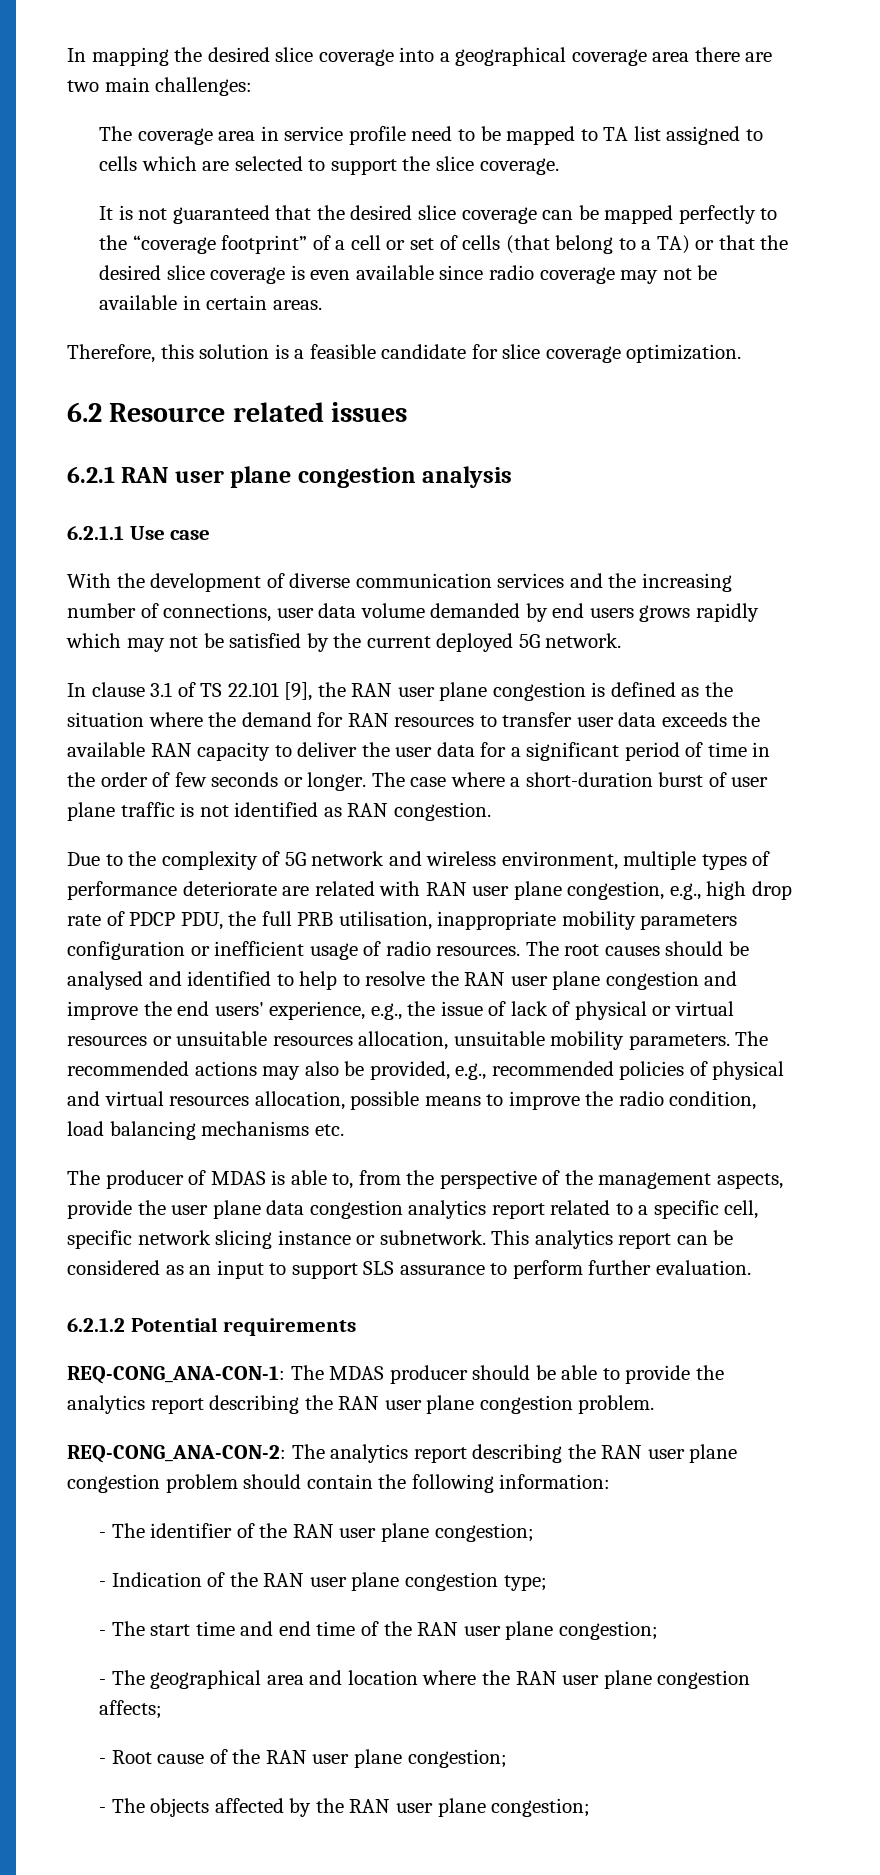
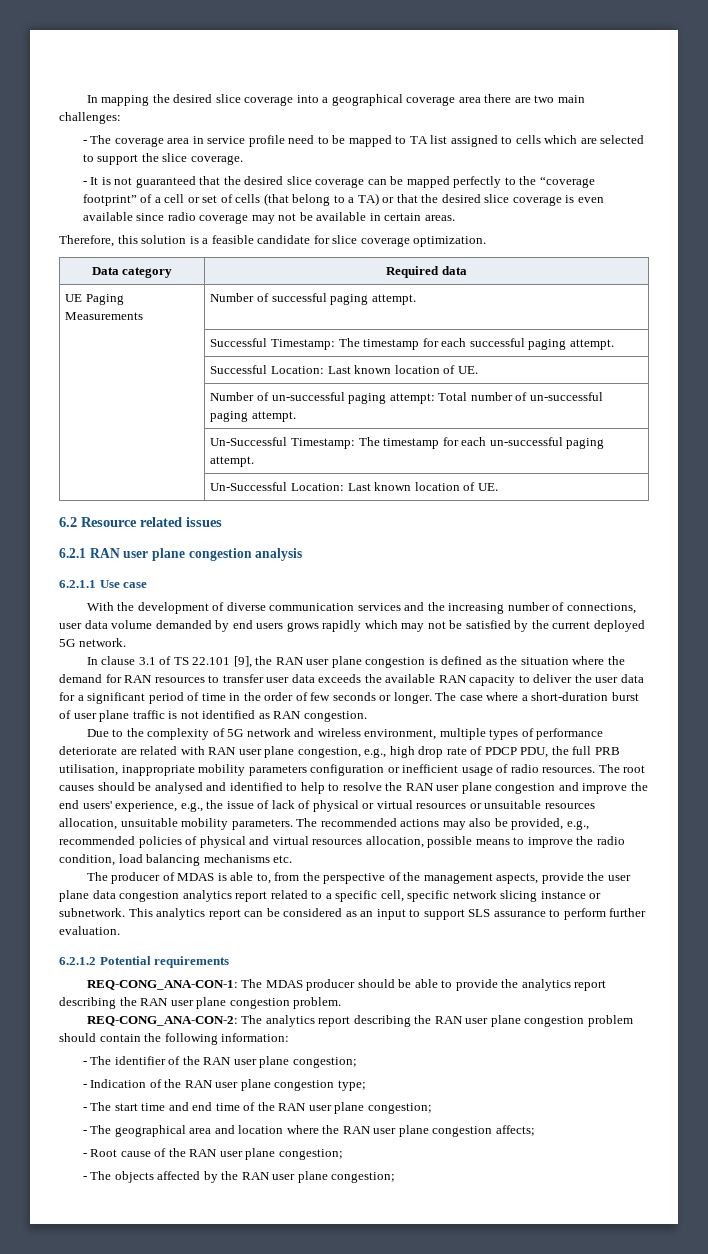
- The coverage area in service profile need to be mapped to TA list assigned to cells which are selected to support the slice coverage.
+ - The coverage area in service profile need to be mapped to TA list assigned to cells which are selected to support the slice coverage.
- It is not guaranteed that the desired slice coverage can be mapped perfectly to the “coverage footprint” of a cell or set of cells (that belong to a TA) or that the desired slice coverage is even available since radio coverage may not be available in certain areas.
+ - It is not guaranteed that the desired slice coverage can be mapped perfectly to the “coverage footprint” of a cell or set of cells (that belong to a TA) or that the desired slice coverage is even available since radio coverage may not be available in certain areas.
+ Data category | Required data
+ UE Paging Measurements | Number of successful paging attempt.
+ | Successful Timestamp: The timestamp for each successful paging attempt.
+ | Successful Location: Last known location of UE.
+ | Number of un-successful paging attempt: Total number of un-successful paging attempt.
+ | Un-Successful Timestamp: The timestamp for each un-successful paging attempt.
+ | Un-Successful Location: Last known location of UE.

